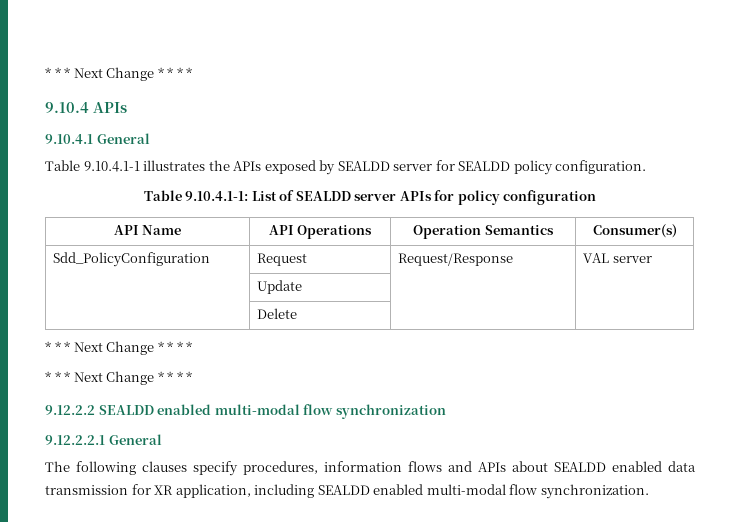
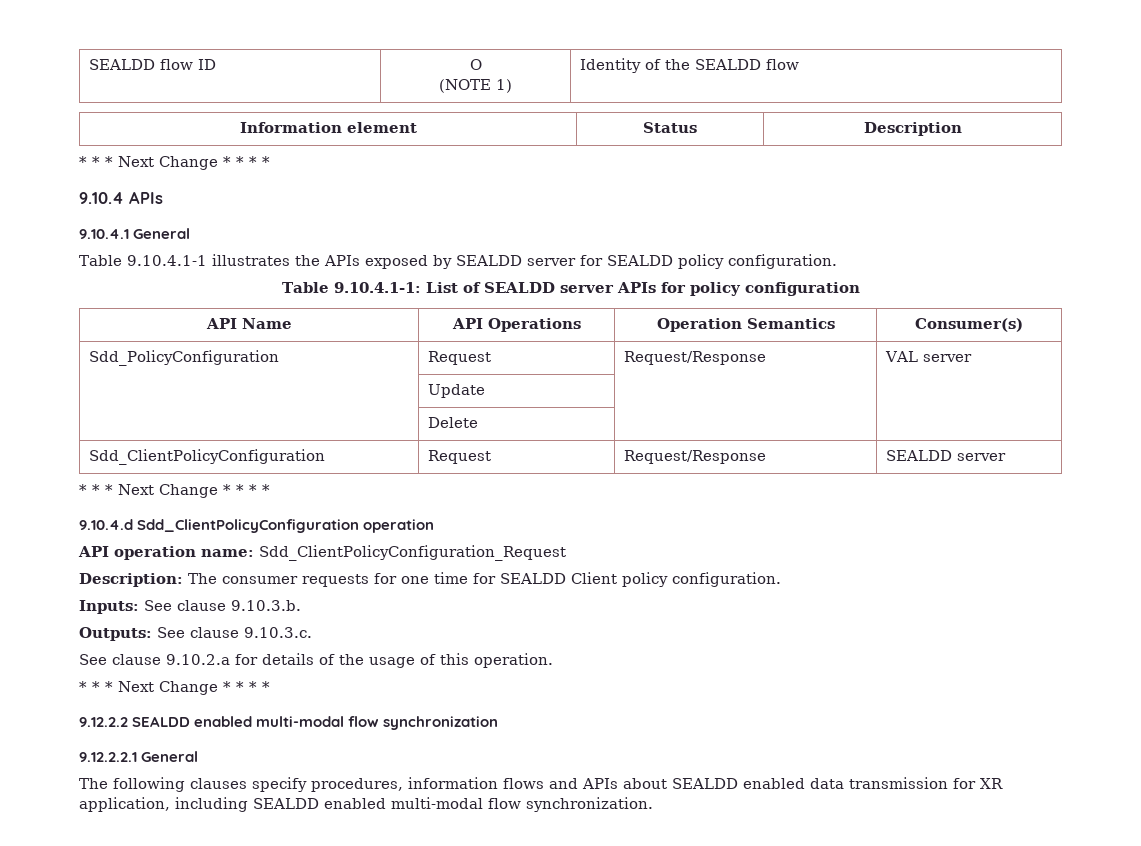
+ SEALDD flow ID | O
+ (NOTE 1) | Identity of the SEALDD flow
+ Information element | Status | Description
  | Delete | |
+ Sdd_ClientPolicyConfiguration | Request | Request/Response | SEALDD server
  * * * Next Change * * * *
+ 9.10.4.d Sdd_ClientPolicyConfiguration operation
+ API operation name: Sdd_ClientPolicyConfiguration_Request
+ Description: The consumer requests for one time for SEALDD Client policy configuration.
+ Inputs: See clause 9.10.3.b.
+ Outputs: See clause 9.10.3.c.
+ See clause 9.10.2.a for details of the usage of this operation.

